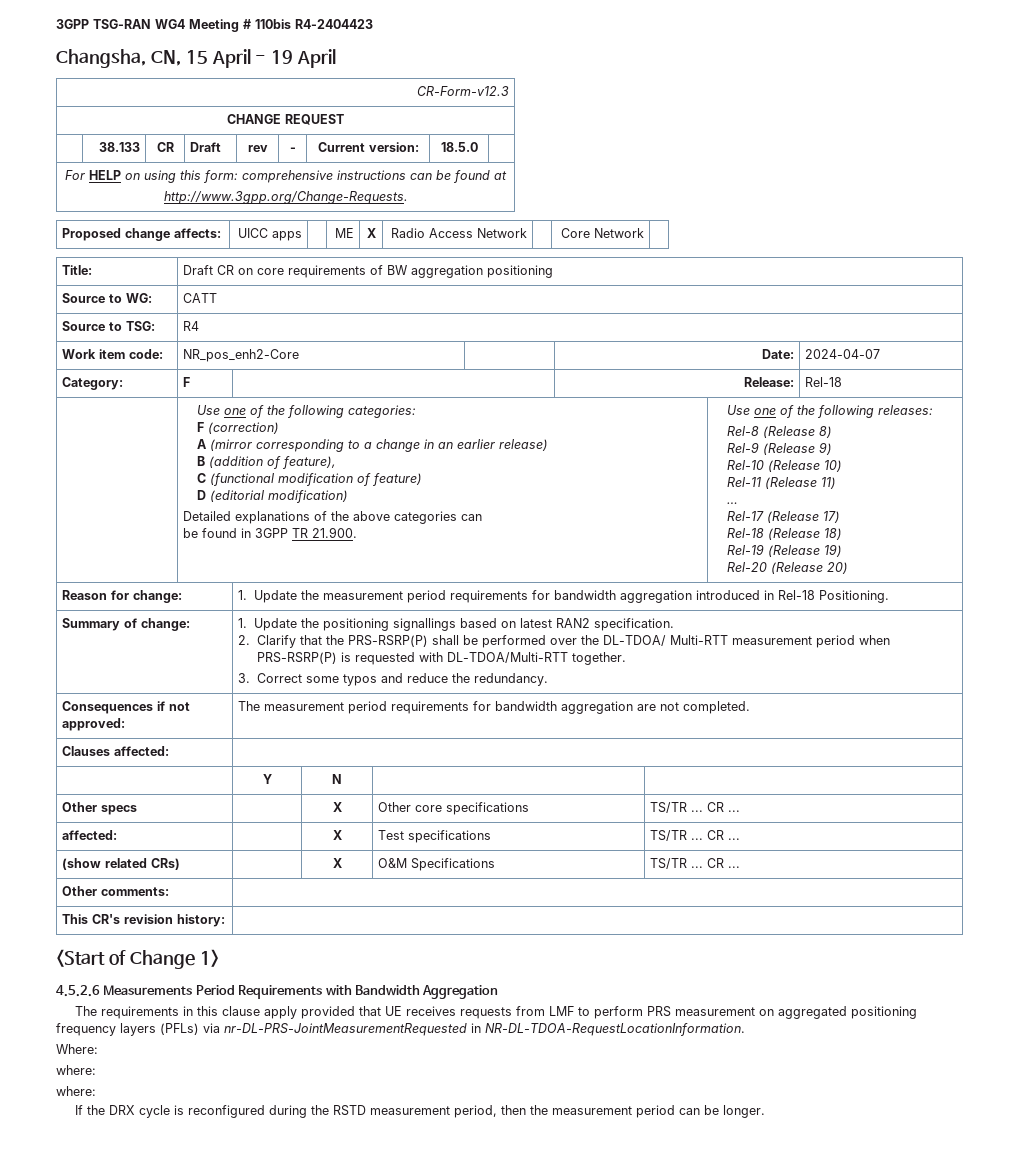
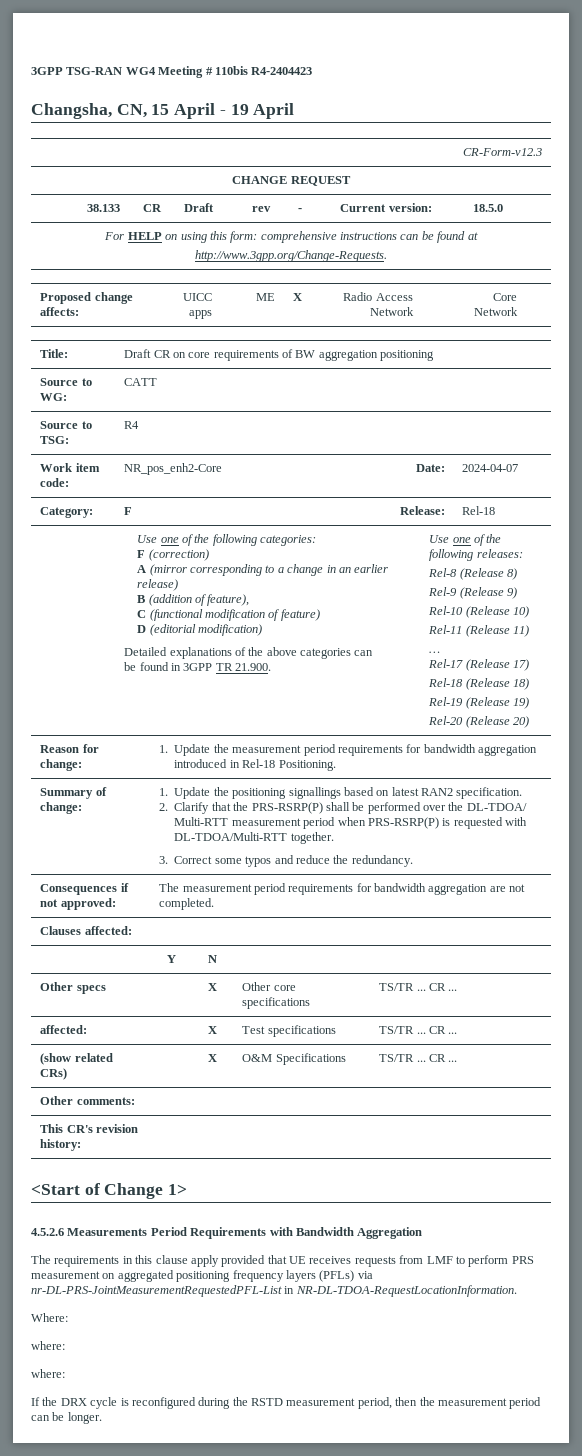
- The requirements in this clause apply provided that UE receives requests from LMF to perform PRS measurement on aggregated positioning frequency layers (PFLs) via nr-DL-PRS-JointMeasurementRequested in NR-DL-TDOA-RequestLocationInformation.
+ The requirements in this clause apply provided that UE receives requests from LMF to perform PRS measurement on aggregated positioning frequency layers (PFLs) via nr-DL-PRS-JointMeasurementRequestedPFL-List in NR-DL-TDOA-RequestLocationInformation.

